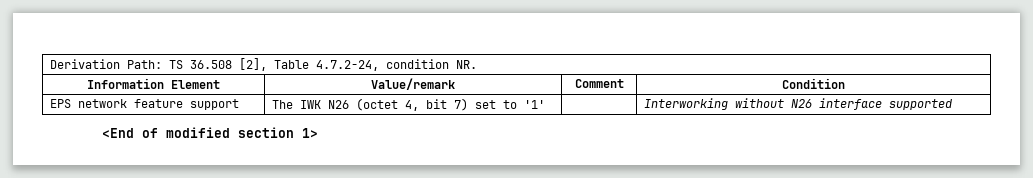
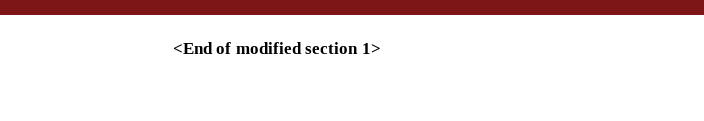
- Derivation Path: TS 36.508 [2], Table 4.7.2-24, condition NR.
- Information Element | Value/remark | Comment | Condition
- EPS network feature support | The IWK N26 (octet 4, bit 7) set to '1' | | Interworking without N26 interface supported

